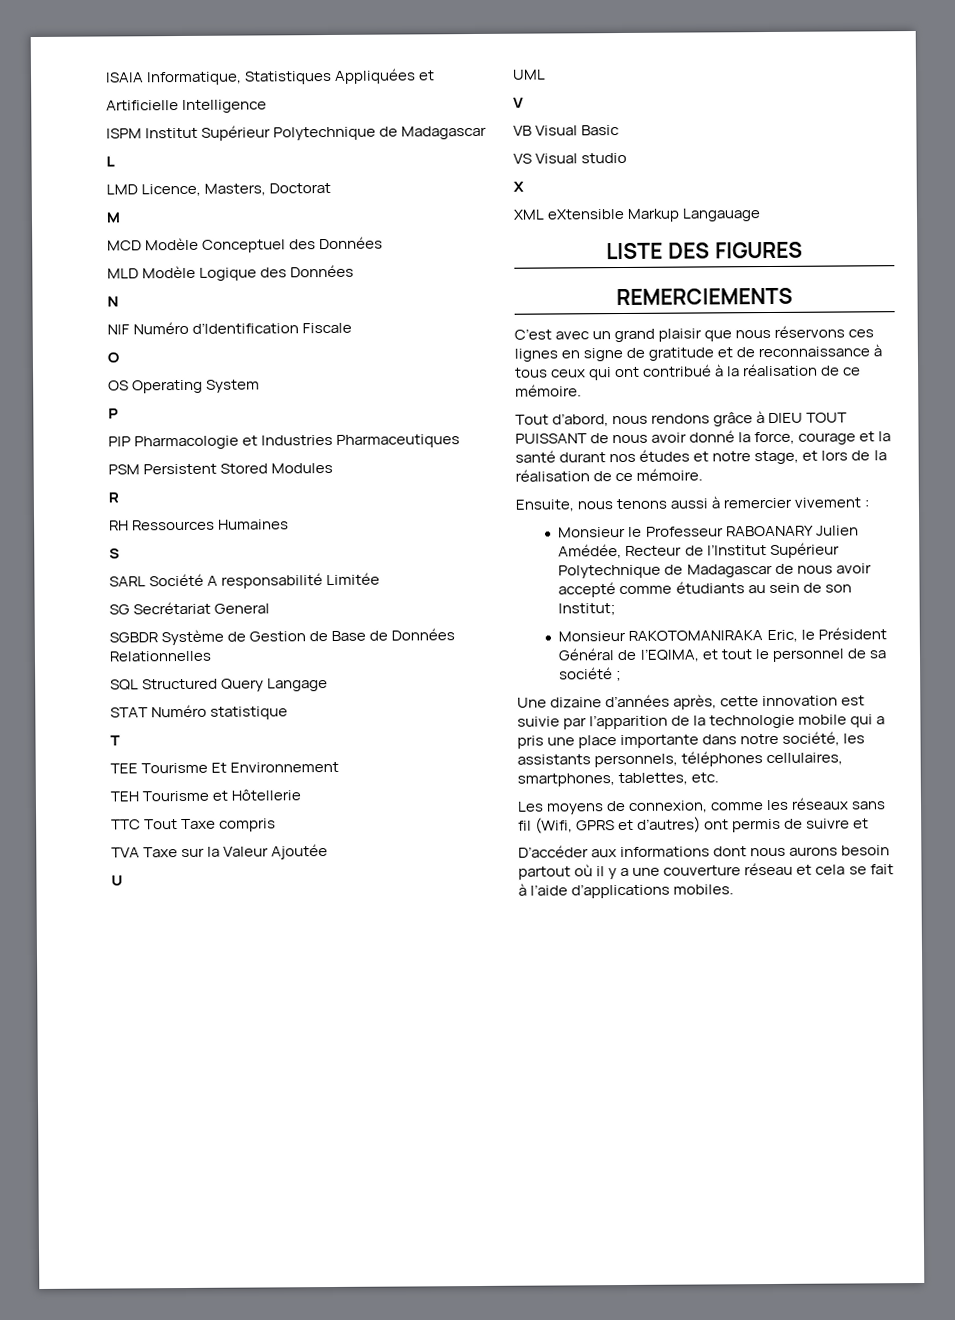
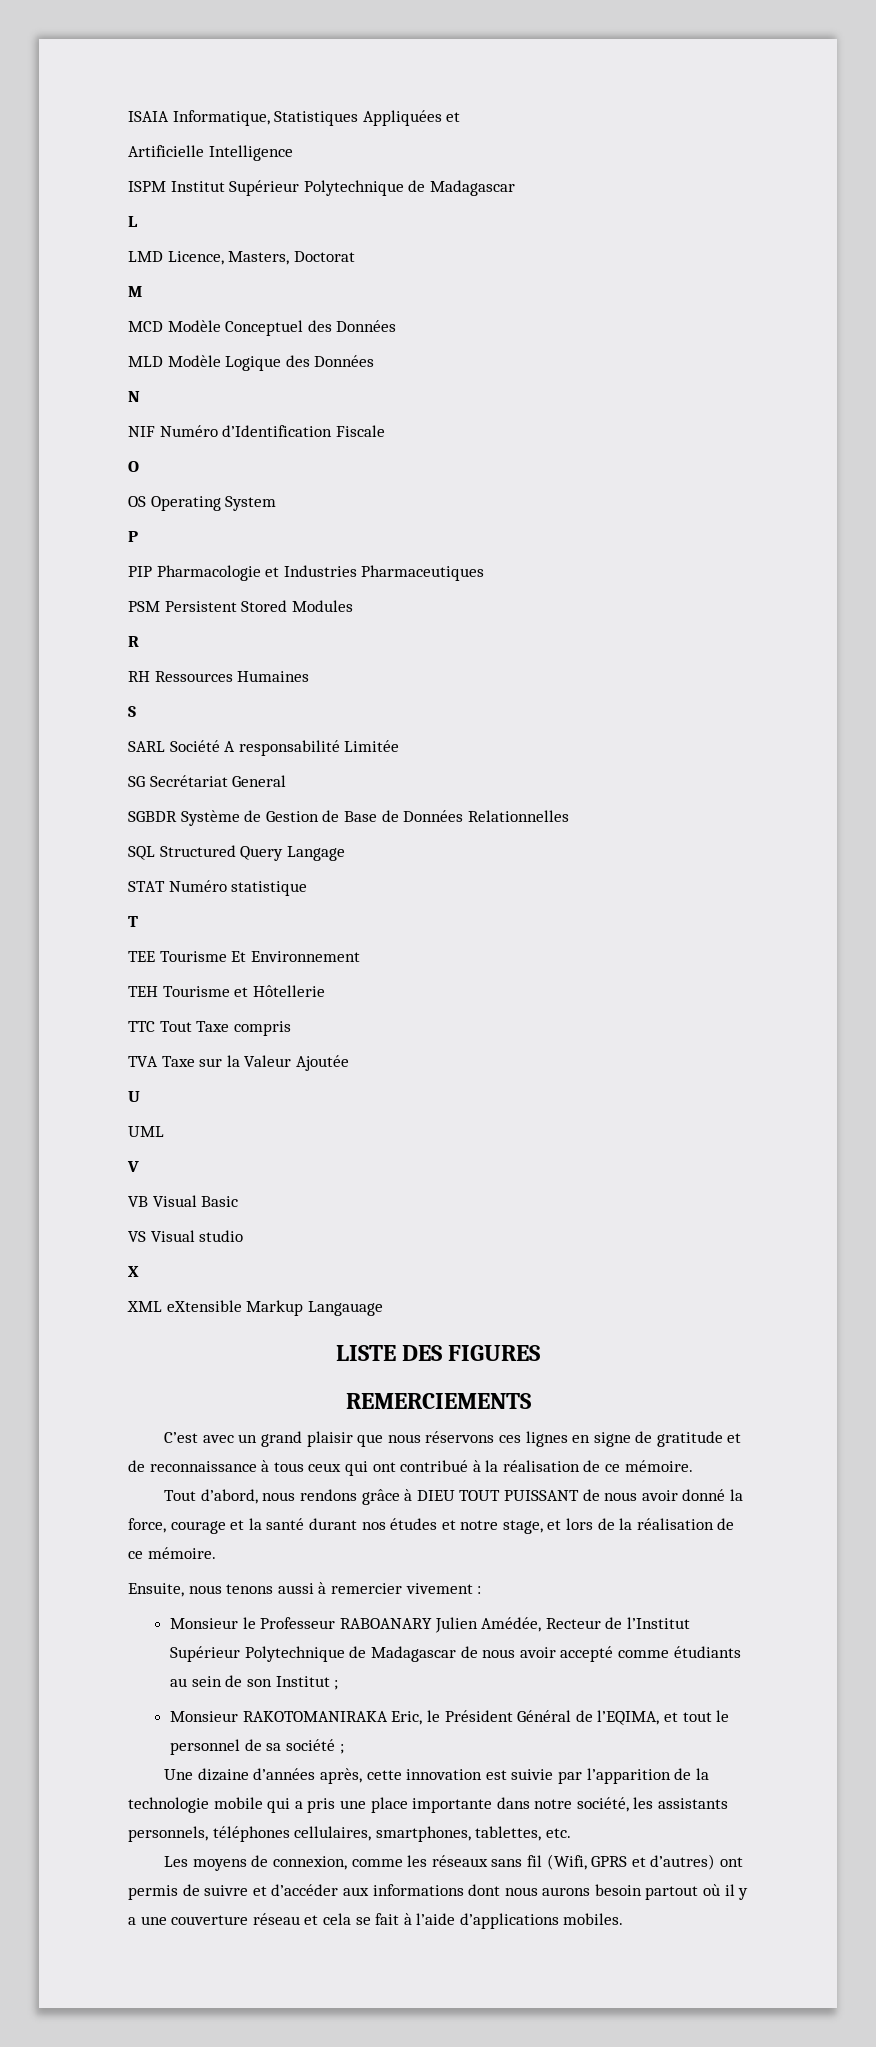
- Monsieur le Professeur RABOANARY Julien Amédée, Recteur de l’Institut Supérieur Polytechnique de Madagascar de nous avoir accepté comme étudiants au sein de son Institut;
+ Monsieur le Professeur RABOANARY Julien Amédée, Recteur de l’Institut Supérieur Polytechnique de Madagascar de nous avoir accepté comme étudiants au sein de son Institut ;
- Les moyens de connexion, comme les réseaux sans fil (Wifi, GPRS et d’autres) ont permis de suivre et
- D’accéder aux informations dont nous aurons besoin partout où il y a une couverture réseau et cela se fait à l’aide d’applications mobiles.
+ Les moyens de connexion, comme les réseaux sans fil (Wifi, GPRS et d’autres) ont permis de suivre et d’accéder aux informations dont nous aurons besoin partout où il y a une couverture réseau et cela se fait à l’aide d’applications mobiles.

